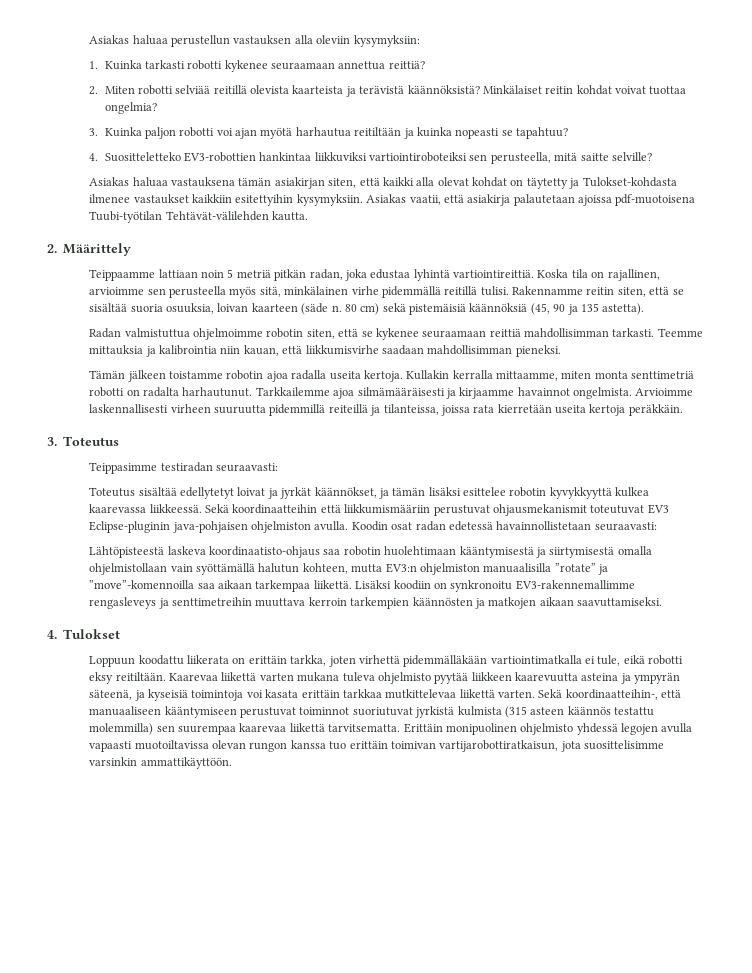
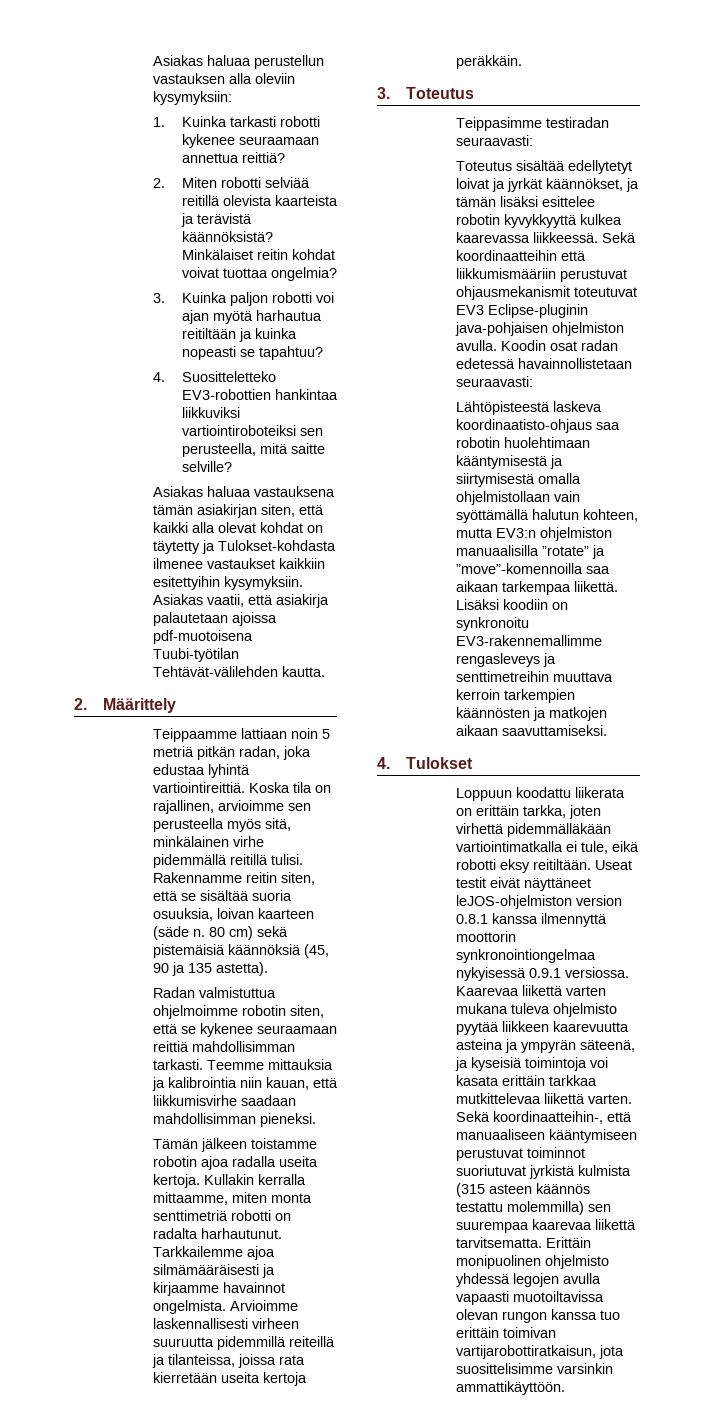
+ Useat testit eivät näyttäneet leJOS-ohjelmiston version 0.8.1 kanssa ilmennyttä moottorin synkronointiongelmaa nykyisessä 0.9.1 versiossa.

